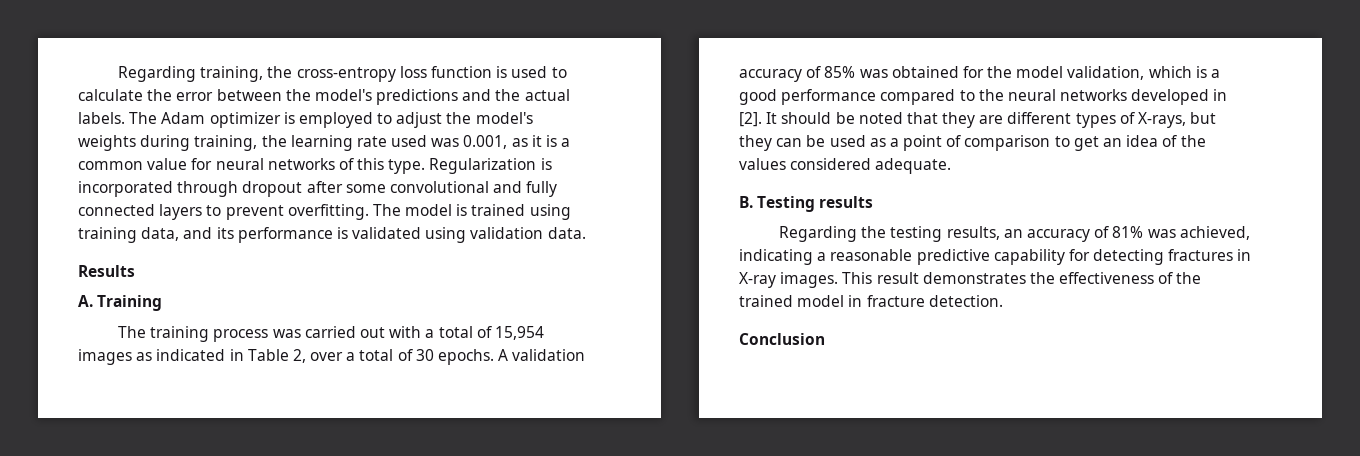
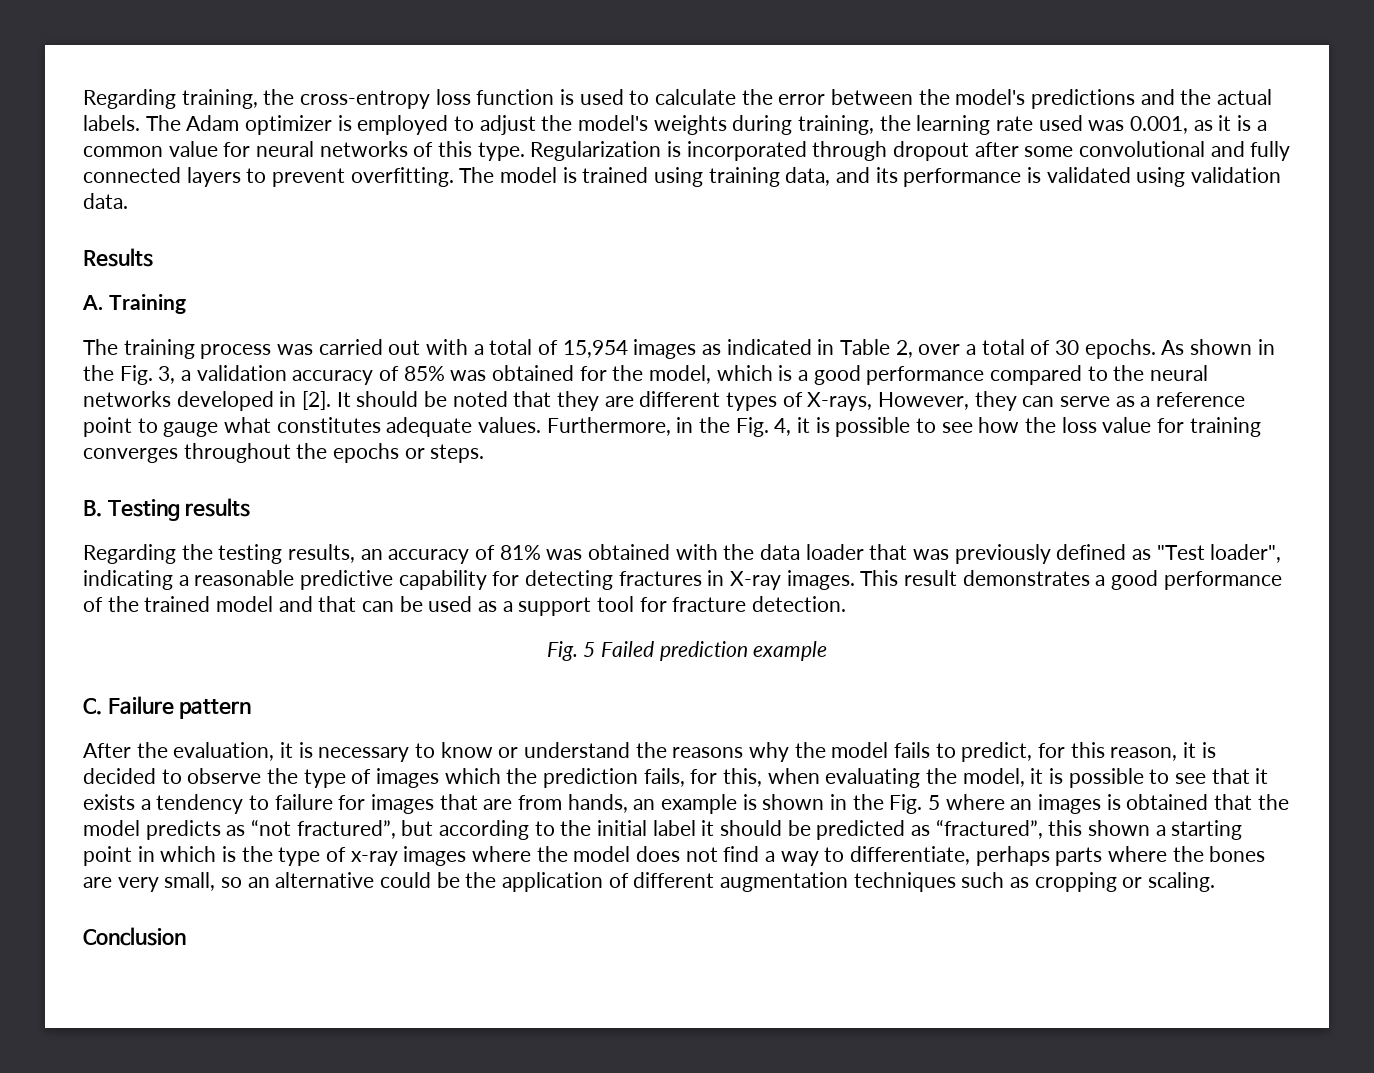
- A validation accuracy of 85% was obtained for the model validation, which is a good performance compared to the neural networks developed in [2].
+ As shown in the Fig. 3, a validation accuracy of 85% was obtained for the model, which is a good performance compared to the neural networks developed in [2].
- It should be noted that they are different types of X-rays, but they can be used as a point of comparison to get an idea of the values considered adequate.
+ It should be noted that they are different types of X-rays, However, they can serve as a reference point to gauge what constitutes adequate values. Furthermore, in the Fig. 4, it is possible to see how the loss value for training converges throughout the epochs or steps.
- Regarding the testing results, an accuracy of 81% was achieved, indicating a reasonable predictive capability for detecting fractures in X-ray images.
+ Regarding the testing results, an accuracy of 81% was obtained with the data loader that was previously defined as "Test loader", indicating a reasonable predictive capability for detecting fractures in X-ray images.
- This result demonstrates the effectiveness of the trained model in fracture detection.
+ This result demonstrates a good performance of the trained model and that can be used as a support tool for fracture detection.
+ Fig. 5 Failed prediction example
+ C. Failure pattern
+ After the evaluation, it is necessary to know or understand the reasons why the model fails to predict, for this reason, it is decided to observe the type of images which the prediction fails, for this, when evaluating the model, it is possible to see that it exists a tendency to failure for images that are from hands, an example is shown in the Fig. 5 where an images is obtained that the model predicts as “not fractured”, but according to the initial label it should be predicted as “fractured”, this shown a starting point in which is the type of x-ray images where the model does not find a way to differentiate, perhaps parts where the bones are very small, so an alternative could be the application of different augmentation techniques such as cropping or scaling.

